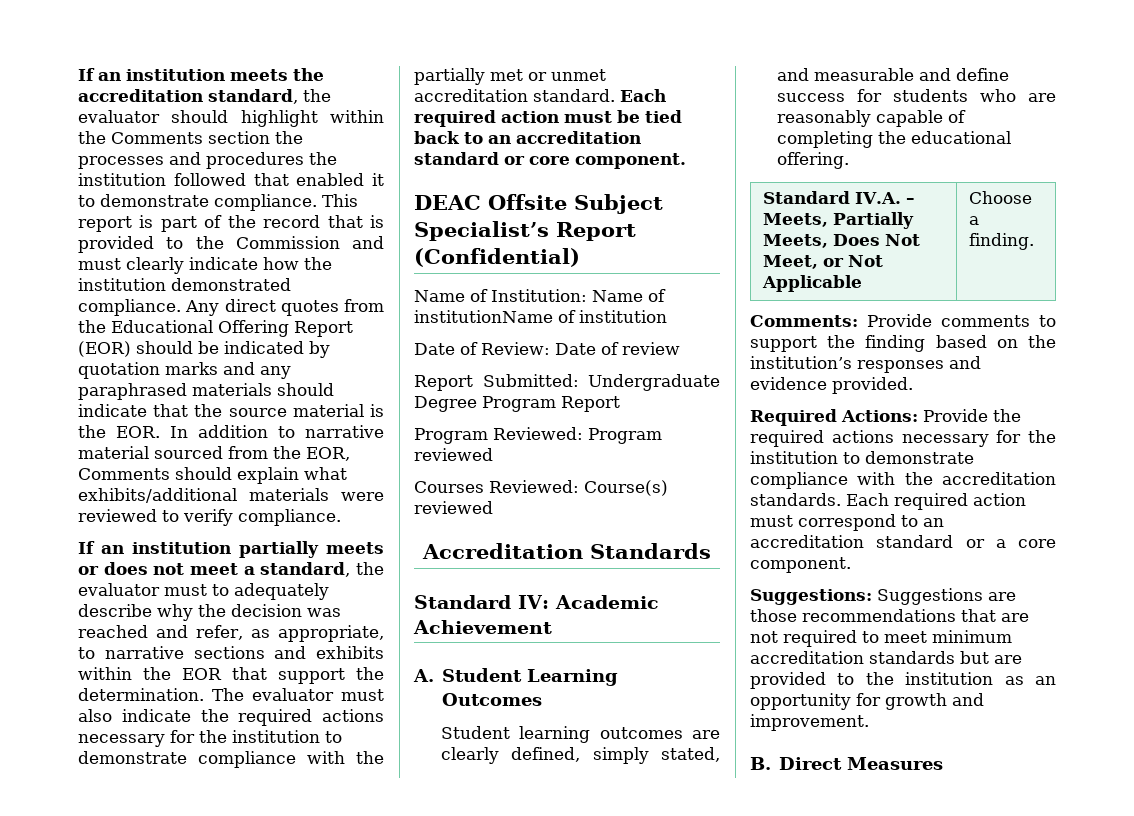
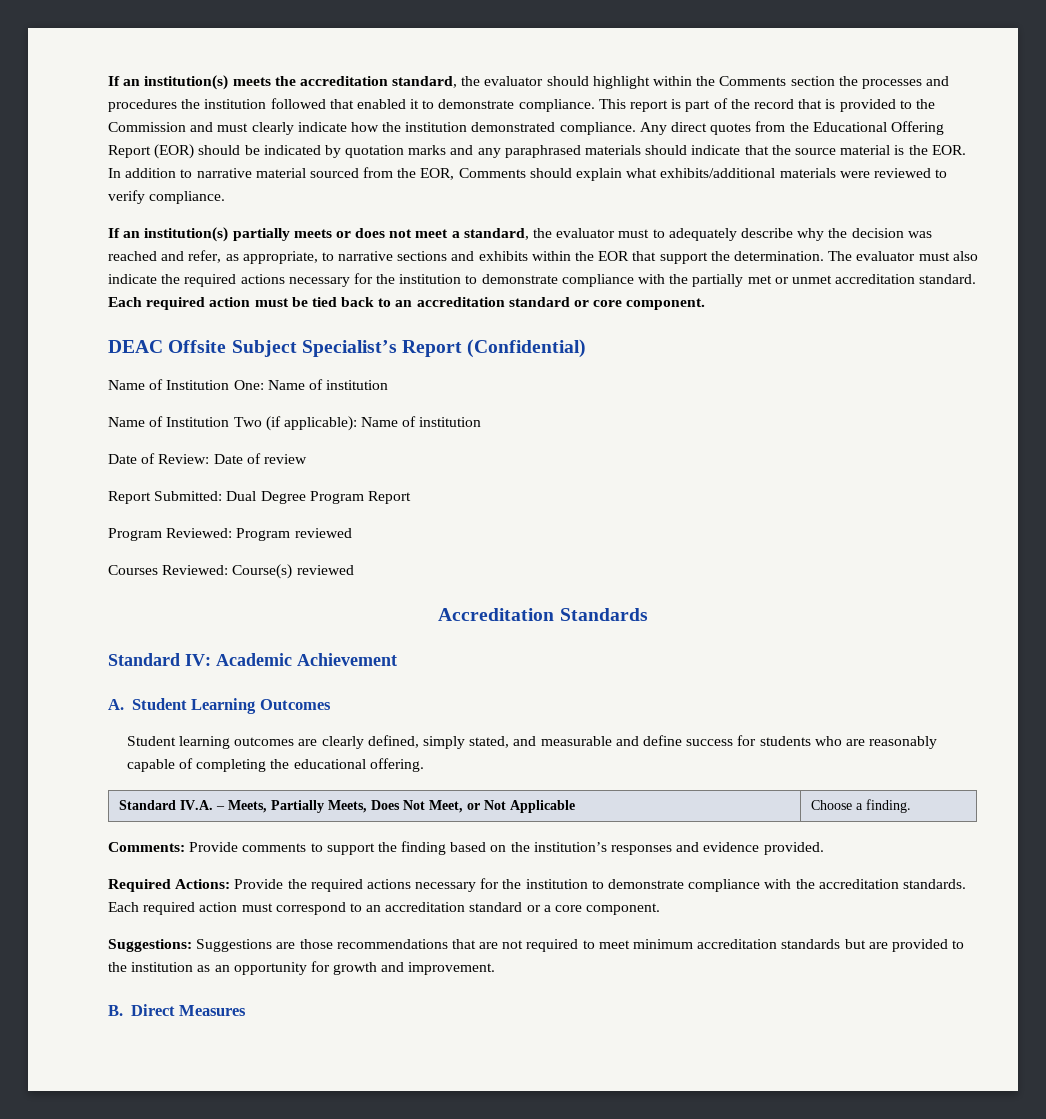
- If an institution meets the accreditation standard, the evaluator should highlight within the Comments section the processes and procedures the institution followed that enabled it to demonstrate compliance.
+ If an institution(s) meets the accreditation standard, the evaluator should highlight within the Comments section the processes and procedures the institution followed that enabled it to demonstrate compliance.
- If an institution partially meets or does not meet a standard, the evaluator must to adequately describe why the decision was reached and refer, as appropriate, to narrative sections and exhibits within the EOR that support the determination.
+ If an institution(s) partially meets or does not meet a standard, the evaluator must to adequately describe why the decision was reached and refer, as appropriate, to narrative sections and exhibits within the EOR that support the determination.
- Name of Institution: Name of institutionName of institution
+ Name of Institution One: Name of institution
+ Name of Institution Two (if applicable): Name of institution
- Report Submitted: Undergraduate Degree Program Report
+ Report Submitted: Dual Degree Program Report

